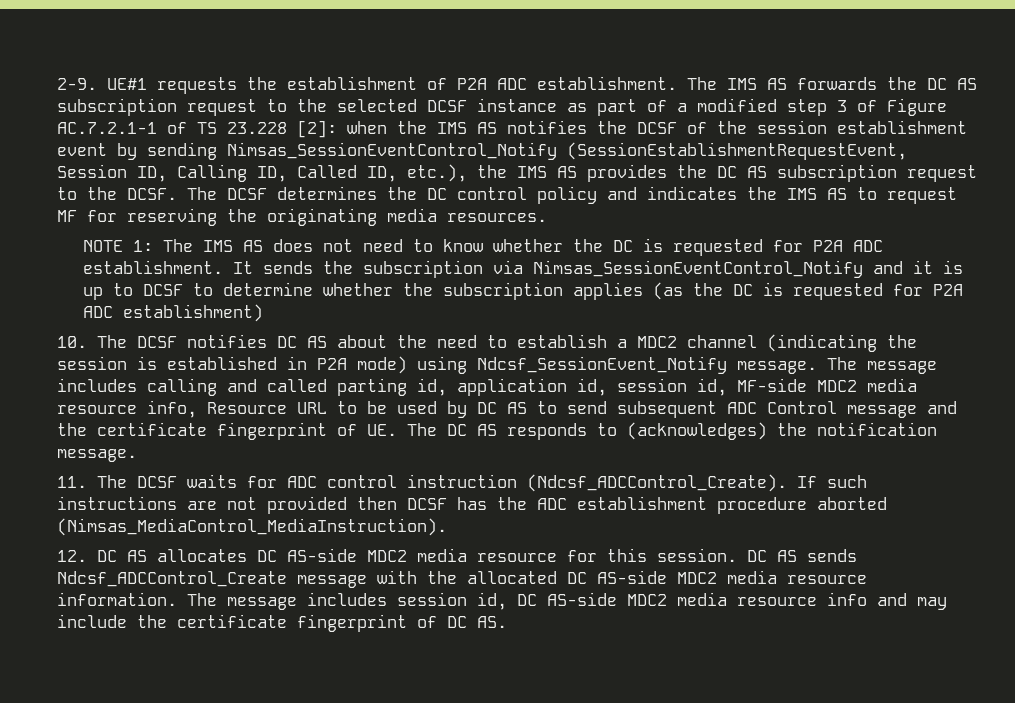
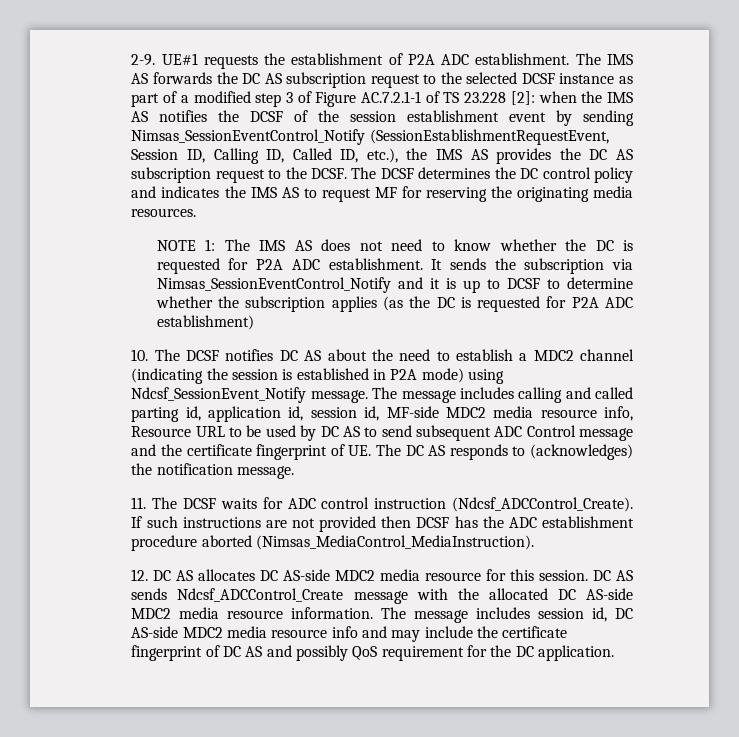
- The message includes session id, DC AS-side MDC2 media resource info and may include the certificate fingerprint of DC AS.
+ The message includes session id, DC AS-side MDC2 media resource info and may include the certificate fingerprint of DC AS and possibly QoS requirement for the DC application.

